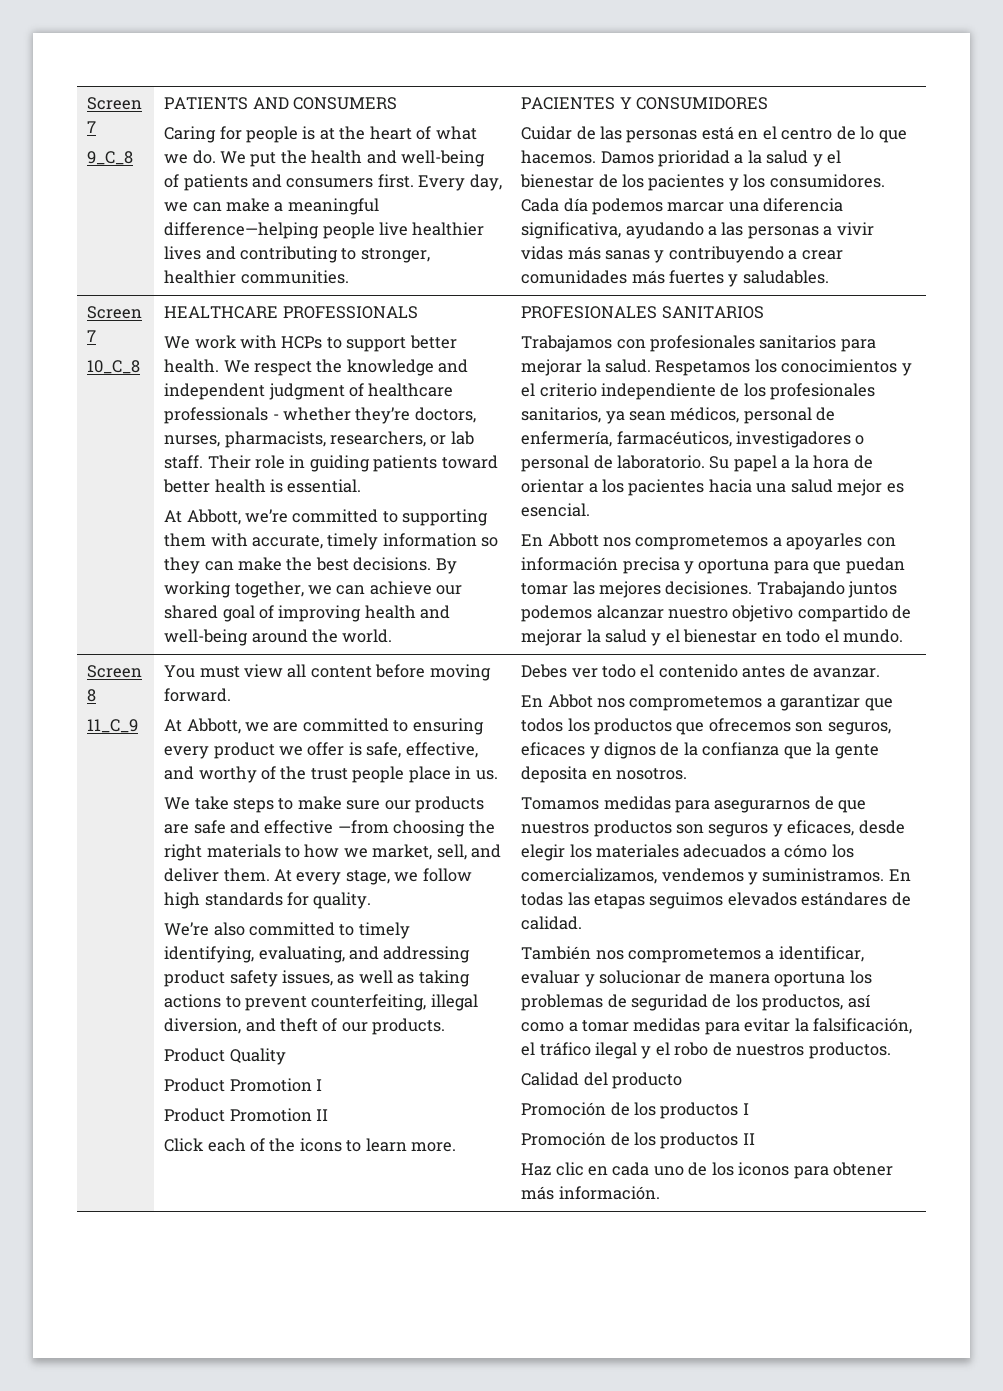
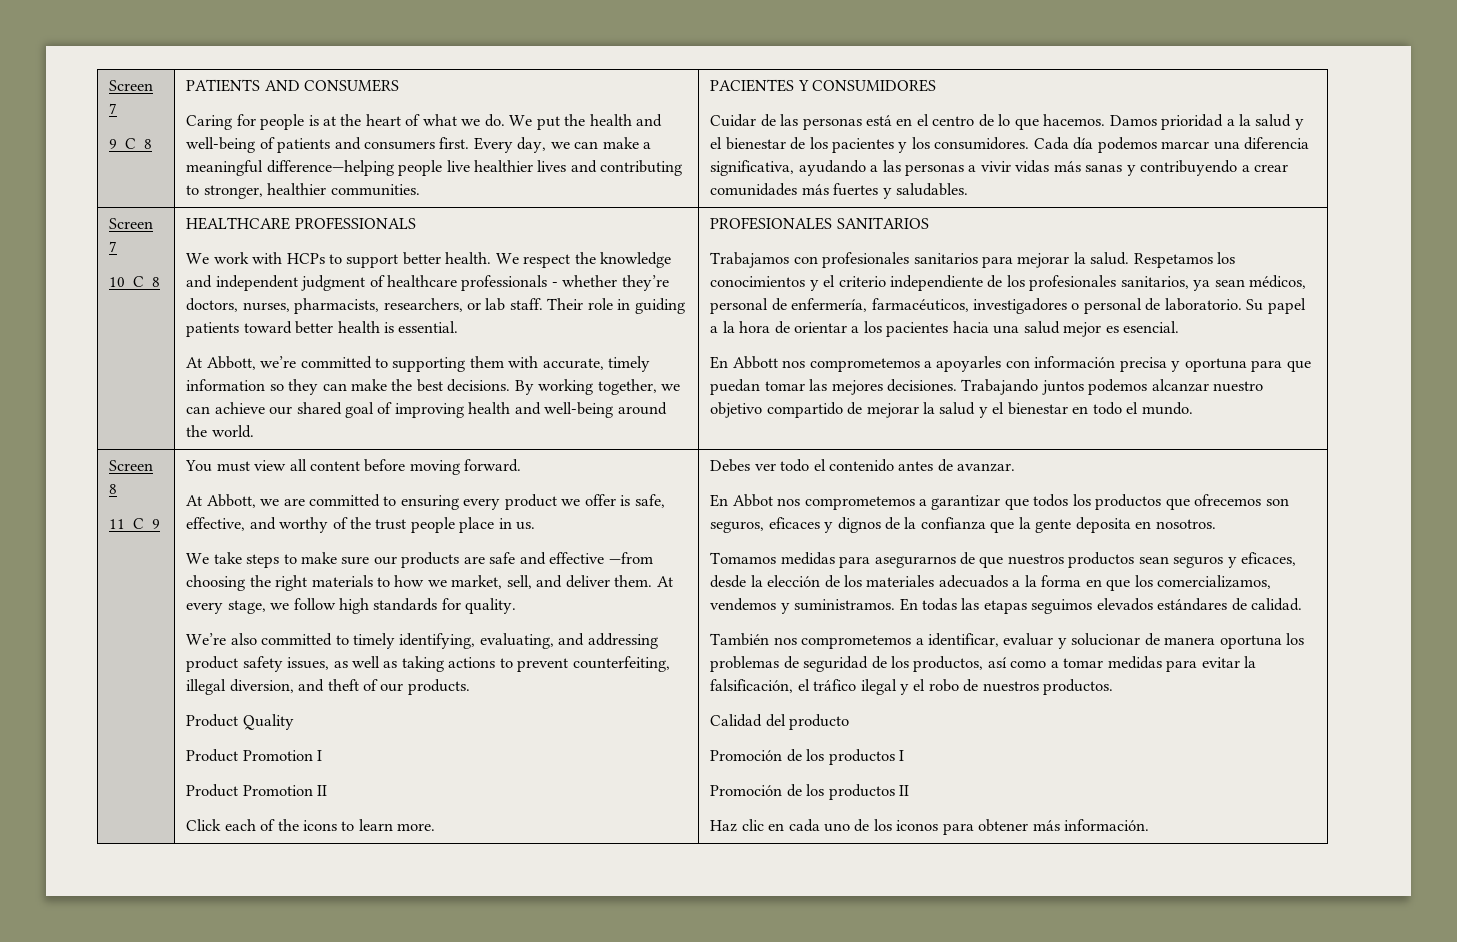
- Tomamos medidas para asegurarnos de que nuestros productos son seguros y eficaces, desde elegir los materiales adecuados a cómo los comercializamos, vendemos y suministramos.
+ Tomamos medidas para asegurarnos de que nuestros productos sean seguros y eficaces, desde la elección de los materiales adecuados a la forma en que los comercializamos, vendemos y suministramos.

